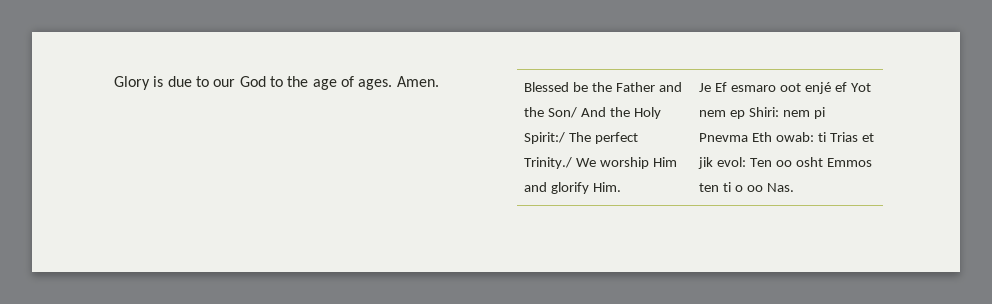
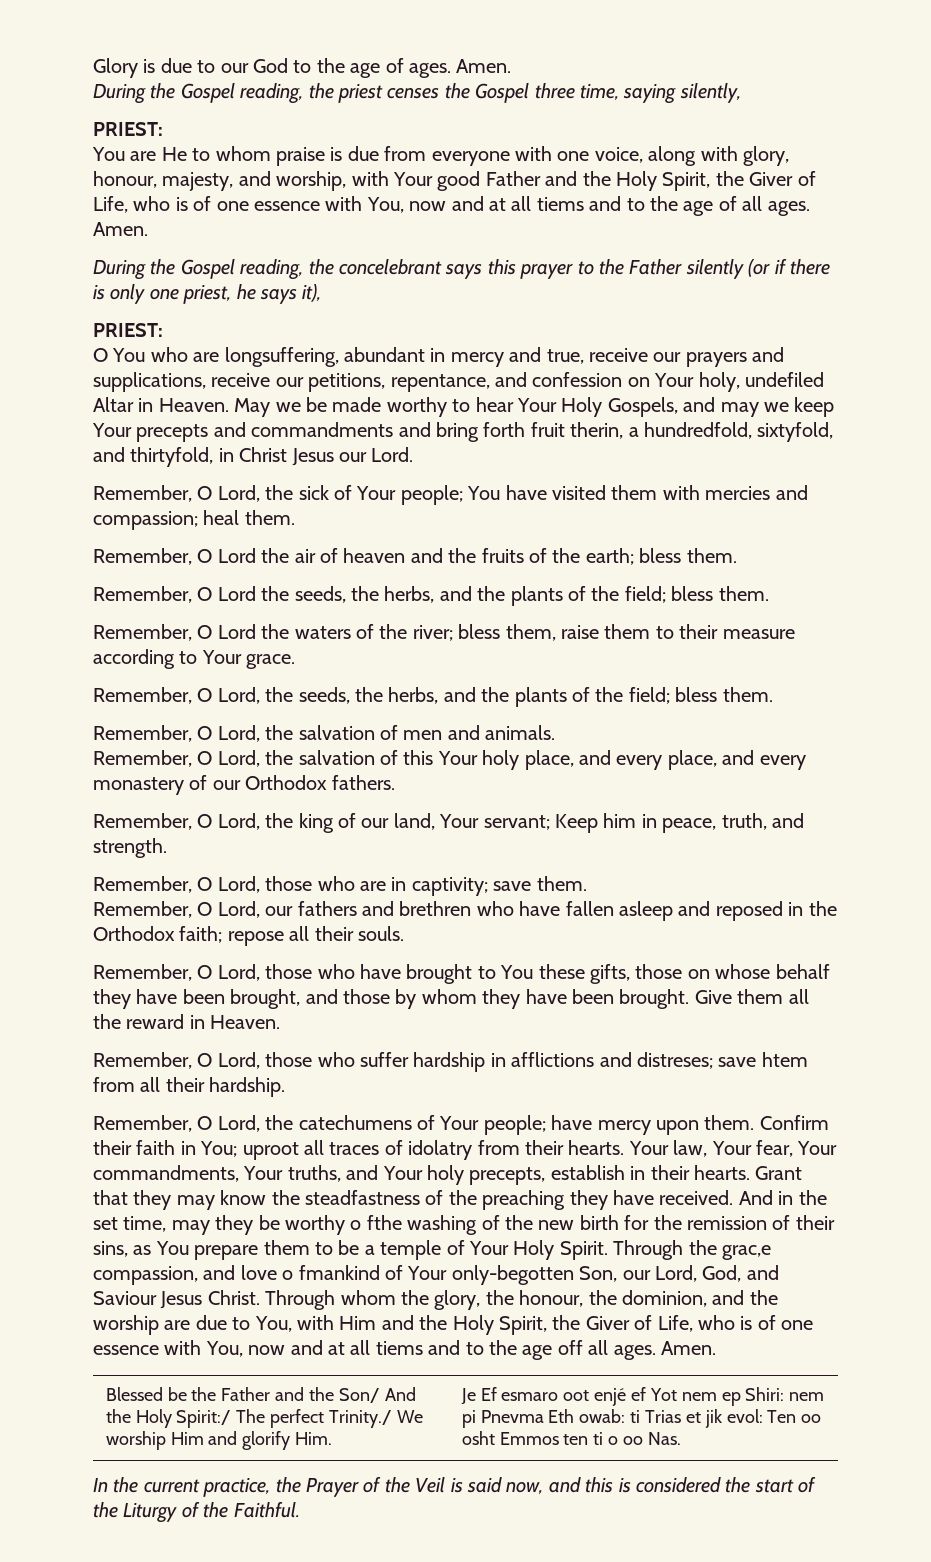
+ During the Gospel reading, the priest censes the Gospel three time, saying silently,
+ PRIEST:
+ You are He to whom praise is due from everyone with one voice, along with glory, honour, majesty, and worship, with Your good Father and the Holy Spirit, the Giver of Life, who is of one essence with You, now and at all tiems and to the age of all ages. Amen.
+ During the Gospel reading, the concelebrant says this prayer to the Father silently (or if there is only one priest, he says it),
+ PRIEST:
+ O You who are longsuffering, abundant in mercy and true, receive our prayers and supplications, receive our petitions, repentance, and confession on Your holy, undefiled Altar in Heaven. May we be made worthy to hear Your Holy Gospels, and may we keep Your precepts and commandments and bring forth fruit therin, a hundredfold, sixtyfold, and thirtyfold, in Christ Jesus our Lord.
+ Remember, O Lord, the sick of Your people; You have visited them with mercies and compassion; heal them.
+ Remember, O Lord the air of heaven and the fruits of the earth; bless them.
+ Remember, O Lord the seeds, the herbs, and the plants of the field; bless them.
+ Remember, O Lord the waters of the river; bless them, raise them to their measure according to Your grace.
+ Remember, O Lord, the seeds, the herbs, and the plants of the field; bless them.
+ Remember, O Lord, the salvation of men and animals.
+ Remember, O Lord, the salvation of this Your holy place, and every place, and every monastery of our Orthodox fathers.
+ Remember, O Lord, the king of our land, Your servant; Keep him in peace, truth, and strength.
+ Remember, O Lord, those who are in captivity; save them.
+ Remember, O Lord, our fathers and brethren who have fallen asleep and reposed in the Orthodox faith; repose all their souls.
+ Remember, O Lord, those who have brought to You these gifts, those on whose behalf they have been brought, and those by whom they have been brought. Give them all the reward in Heaven.
+ Remember, O Lord, those who suffer hardship in afflictions and distreses; save htem from all their hardship.
+ Remember, O Lord, the catechumens of Your people; have mercy upon them. Confirm their faith in You; uproot all traces of idolatry from their hearts. Your law, Your fear, Your commandments, Your truths, and Your holy precepts, establish in their hearts. Grant that they may know the steadfastness of the preaching they have received. And in the set time, may they be worthy o fthe washing of the new birth for the remission of their sins, as You prepare them to be a temple of Your Holy Spirit. Through the grac,e compassion, and love o fmankind of Your only-begotten Son, our Lord, God, and Saviour Jesus Christ. Through whom the glory, the honour, the dominion, and the worship are due to You, with Him and the Holy Spirit, the Giver of Life, who is of one essence with You, now and at all tiems and to the age off all ages. Amen.
+ In the current practice, the Prayer of the Veil is said now, and this is considered the start of the Liturgy of the Faithful.

